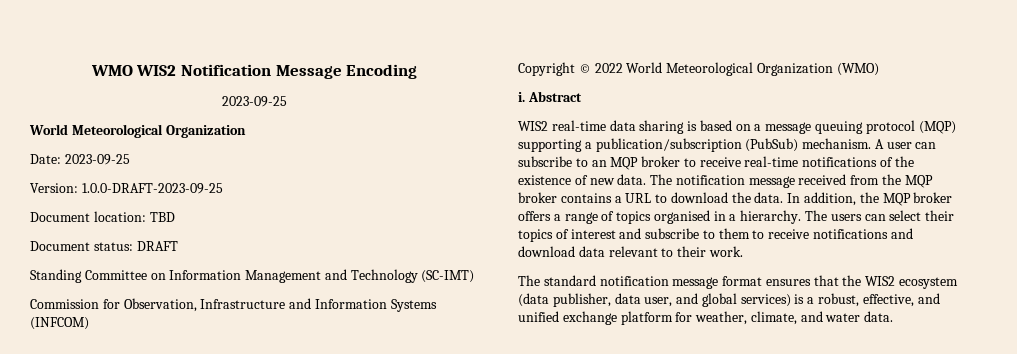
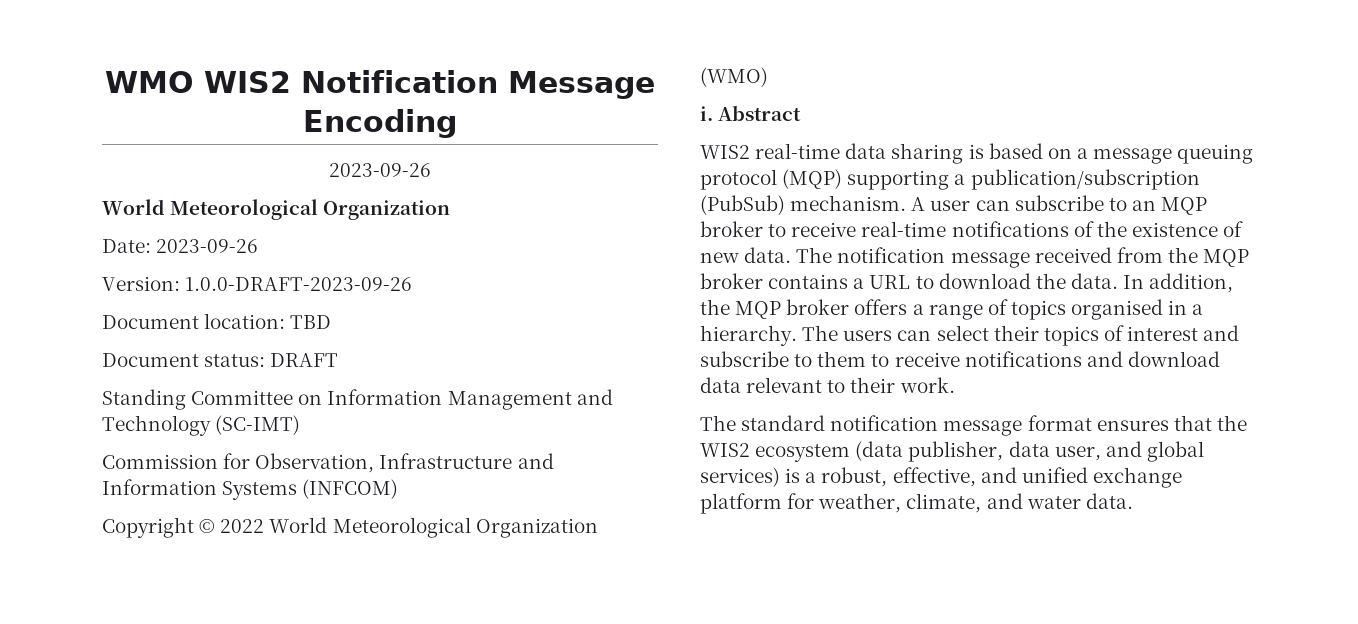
  WMO WIS2 Notification Message Encoding
- 2023-09-25
+ 2023-09-26
- Date: 2023-09-25
+ Date: 2023-09-26
- Version: 1.0.0-DRAFT-2023-09-25
+ Version: 1.0.0-DRAFT-2023-09-26

